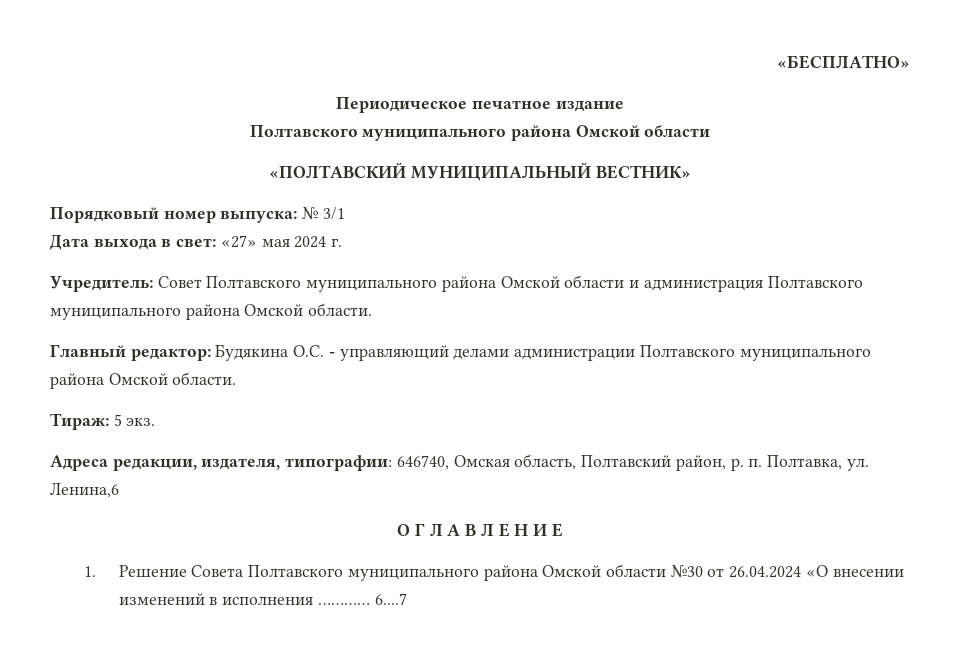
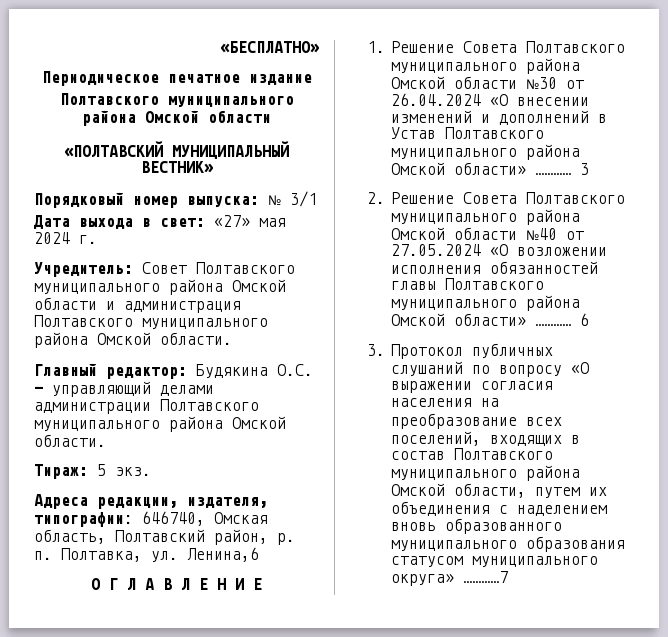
- 1. Решение Совета Полтавского муниципального района Омской области №30 от 26.04.2024 «О внесении изменений в исполнения ………… 6....7
+ 1. Решение Совета Полтавского муниципального района Омской области №30 от 26.04.2024 «О внесении изменений и дополнений в Устав Полтавского муниципального района Омской области» ………… 3
+ 2. Решение Совета Полтавского муниципального района Омской области №40 от 27.05.2024 «О возложении исполнения обязанностей главы Полтавского муниципального района Омской области» ………… 6
+ 3. Протокол публичных слушаний по вопросу «О выражении согласия населения на преобразование всех поселений, входящих в состав Полтавского муниципального района Омской области, путем их объединения с наделением вновь образованного муниципального образования статусом муниципального округа» …………7

